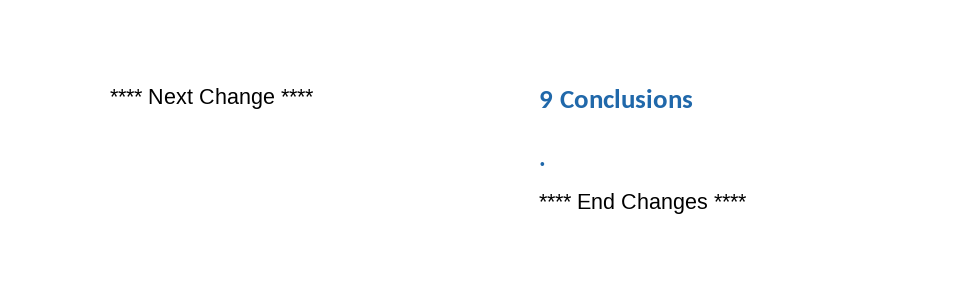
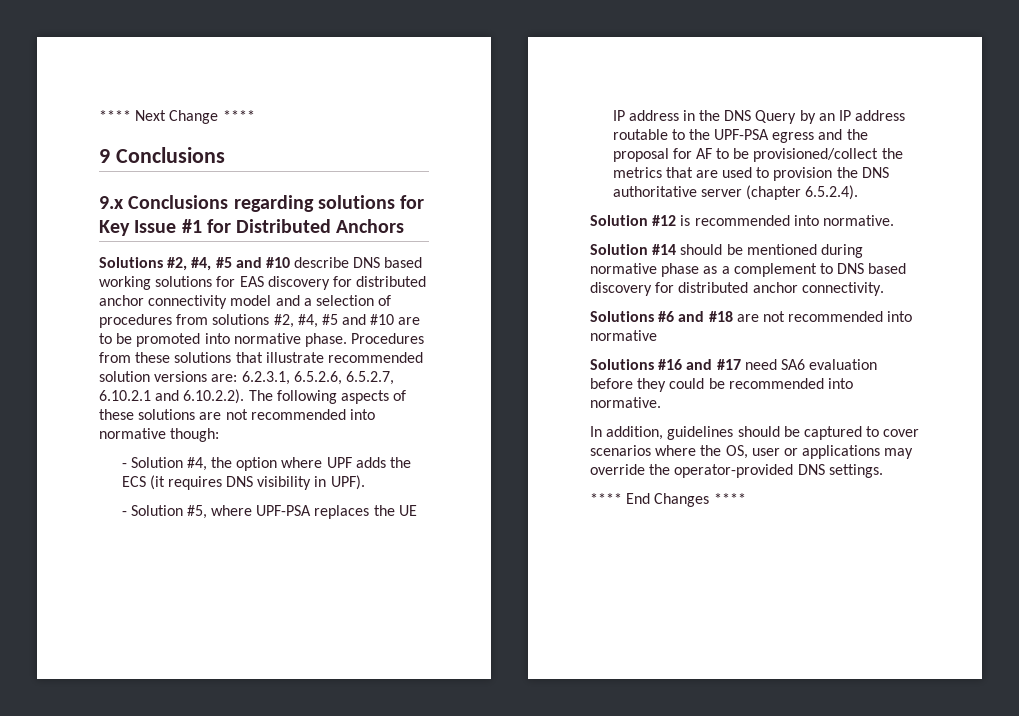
- .
+ 9.x Conclusions regarding solutions for Key Issue #1 for Distributed Anchors
+ Solutions #2, #4, #5 and #10 describe DNS based working solutions for EAS discovery for distributed anchor connectivity model and a selection of procedures from solutions #2, #4, #5 and #10 are to be promoted into normative phase. Procedures from these solutions that illustrate recommended solution versions are: 6.2.3.1, 6.5.2.6, 6.5.2.7, 6.10.2.1 and 6.10.2.2). The following aspects of these solutions are not recommended into normative though:
+ - Solution #4, the option where UPF adds the ECS (it requires DNS visibility in UPF).
+ - Solution #5, where UPF-PSA replaces the UE IP address in the DNS Query by an IP address routable to the UPF-PSA egress and the proposal for AF to be provisioned/collect the metrics that are used to provision the DNS authoritative server (chapter 6.5.2.4).
+ Solution #12 is recommended into normative.
+ Solution #14 should be mentioned during normative phase as a complement to DNS based discovery for distributed anchor connectivity.
+ Solutions #6 and #18 are not recommended into normative
+ Solutions #16 and #17 need SA6 evaluation before they could be recommended into normative.
+ In addition, guidelines should be captured to cover scenarios where the OS, user or applications may override the operator-provided DNS settings.

